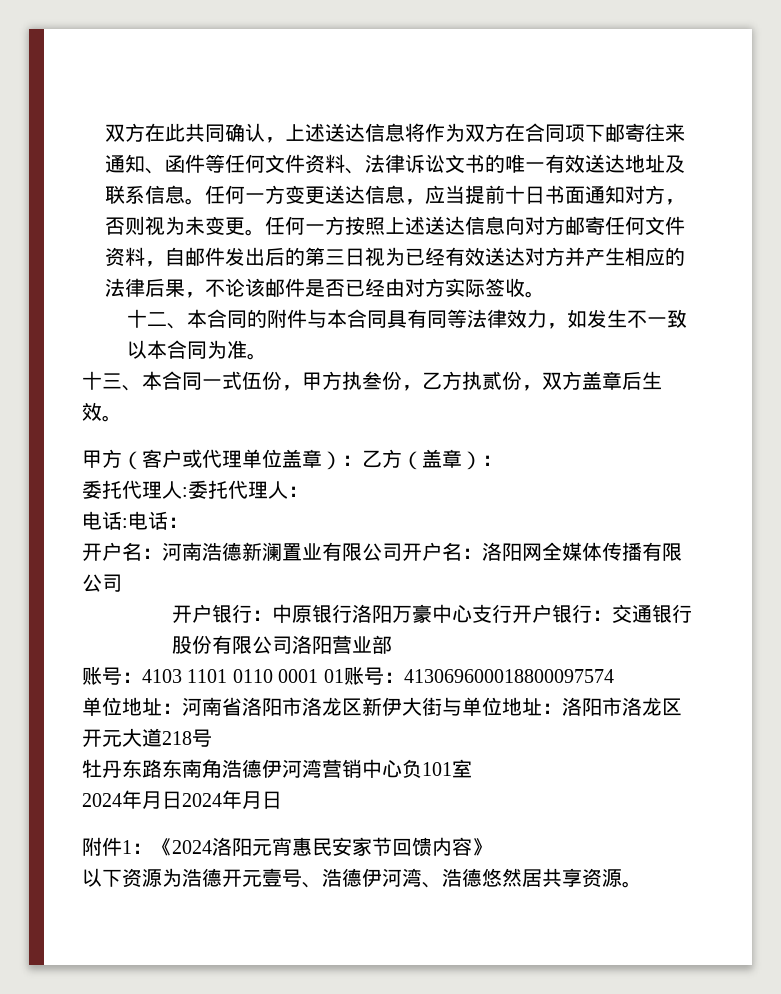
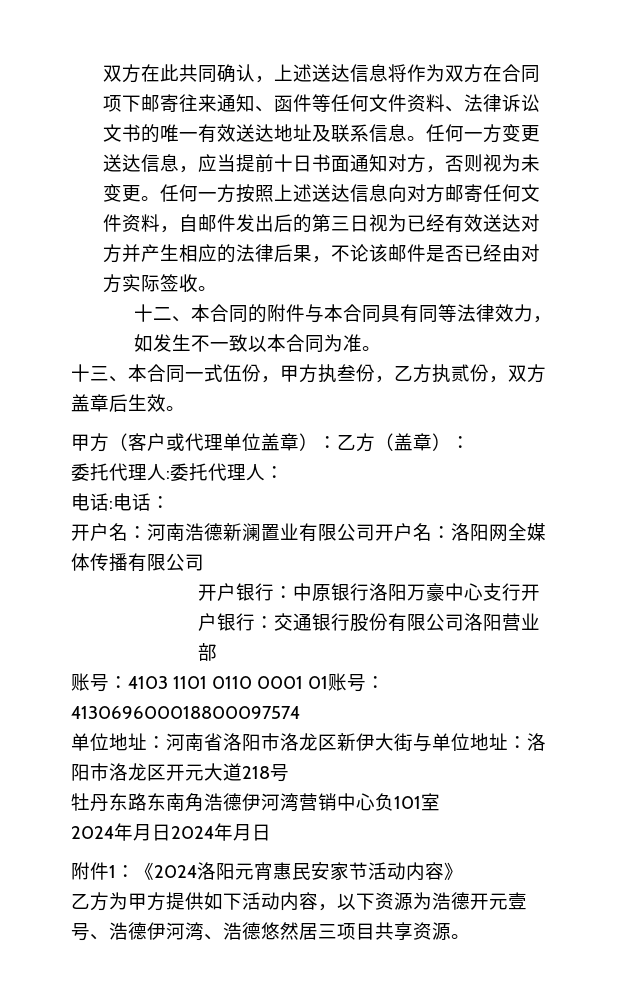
- 附件1：《2024洛阳元宵惠民安家节回馈内容》
+ 附件1：《2024洛阳元宵惠民安家节活动内容》
- 以下资源为浩德开元壹号、浩德伊河湾、浩德悠然居共享资源。
+ 乙方为甲方提供如下活动内容，以下资源为浩德开元壹号、浩德伊河湾、浩德悠然居三项目共享资源。

